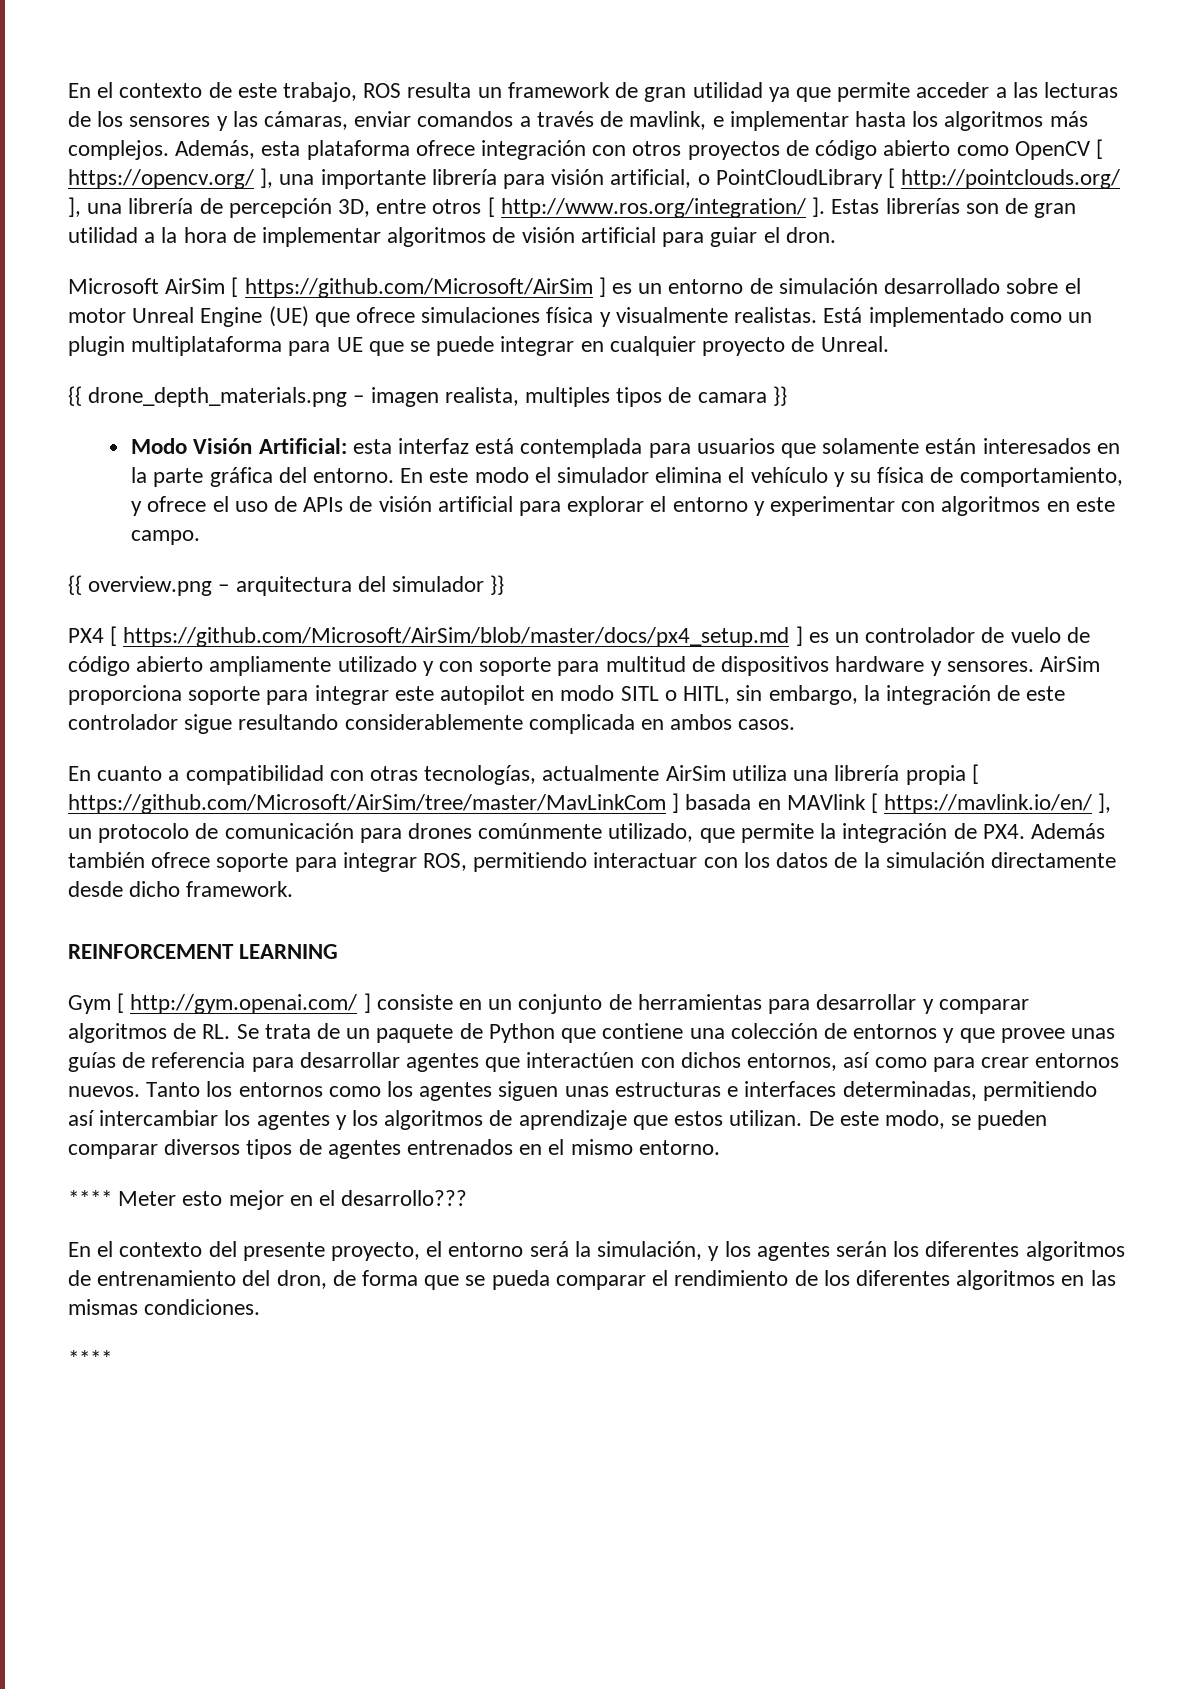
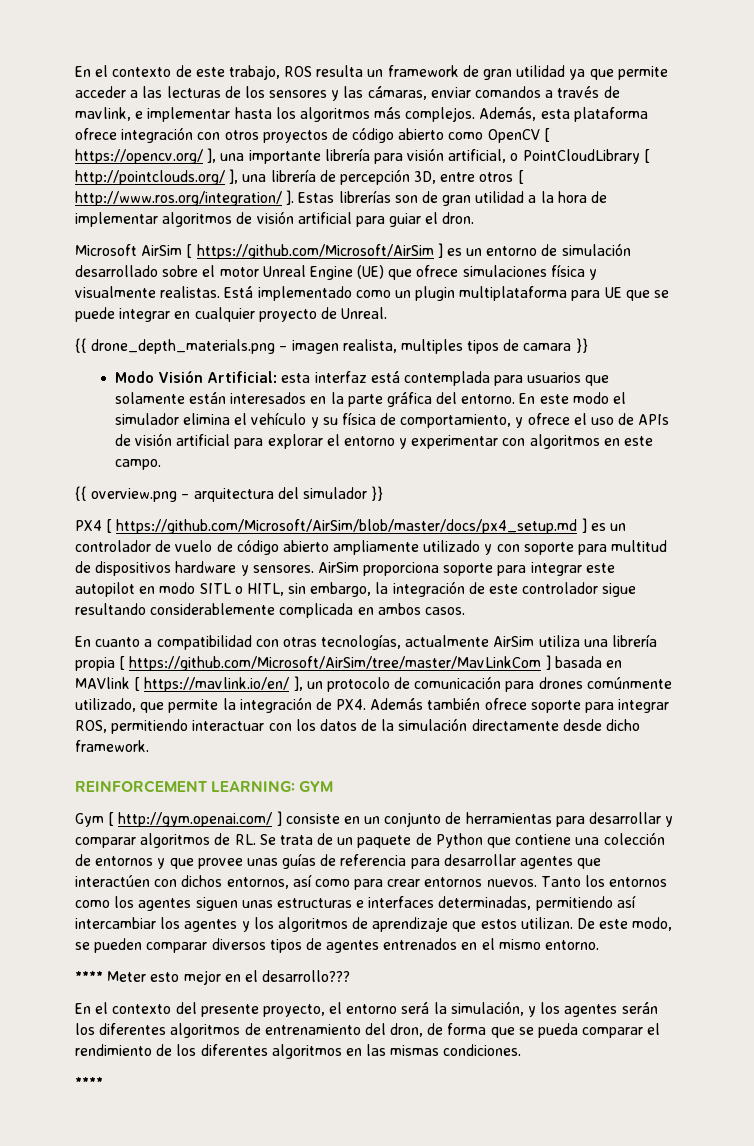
- REINFORCEMENT LEARNING
+ REINFORCEMENT LEARNING: GYM

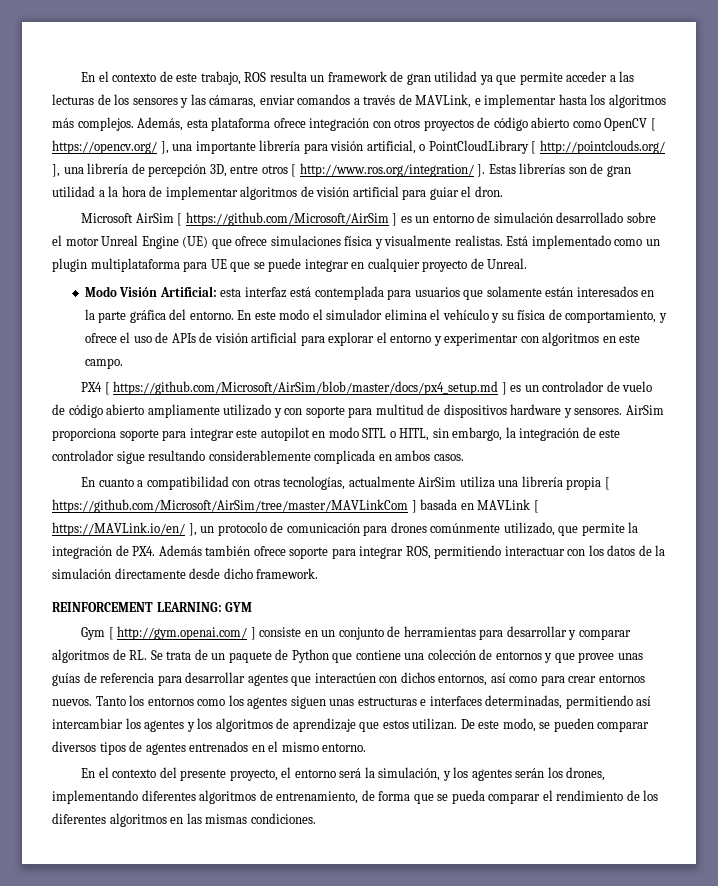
- En el contexto de este trabajo, ROS resulta un framework de gran utilidad ya que permite acceder a las lecturas de los sensores y las cámaras, enviar comandos a través de mavlink, e implementar hasta los algoritmos más complejos.
+ En el contexto de este trabajo, ROS resulta un framework de gran utilidad ya que permite acceder a las lecturas de los sensores y las cámaras, enviar comandos a través de MAVLink, e implementar hasta los algoritmos más complejos.
- {{ drone_depth_materials.png – imagen realista, multiples tipos de camara }}
- {{ overview.png – arquitectura del simulador }}
- En cuanto a compatibilidad con otras tecnologías, actualmente AirSim utiliza una librería propia [ https://github.com/Microsoft/AirSim/tree/master/MavLinkCom ] basada en MAVlink [ https://mavlink.io/en/ ], un protocolo de comunicación para drones comúnmente utilizado, que permite la integración de PX4. Además también ofrece soporte para integrar ROS, permitiendo interactuar con los datos de la simulación directamente desde dicho framework.
+ En cuanto a compatibilidad con otras tecnologías, actualmente AirSim utiliza una librería propia [ https://github.com/Microsoft/AirSim/tree/master/MAVLinkCom ] basada en MAVLink [ https://MAVLink.io/en/ ], un protocolo de comunicación para drones comúnmente utilizado, que permite la integración de PX4. Además también ofrece soporte para integrar ROS, permitiendo interactuar con los datos de la simulación directamente desde dicho framework.
- **** Meter esto mejor en el desarrollo???
- En el contexto del presente proyecto, el entorno será la simulación, y los agentes serán los diferentes algoritmos de entrenamiento del dron, de forma que se pueda comparar el rendimiento de los diferentes algoritmos en las mismas condiciones.
- ****
+ En el contexto del presente proyecto, el entorno será la simulación, y los agentes serán los drones, implementando diferentes algoritmos de entrenamiento, de forma que se pueda comparar el rendimiento de los diferentes algoritmos en las mismas condiciones.

